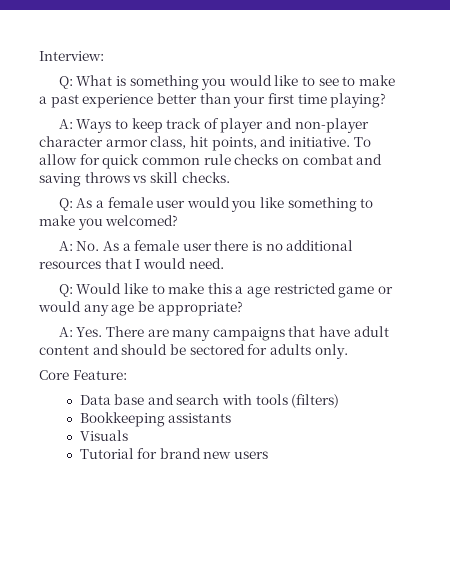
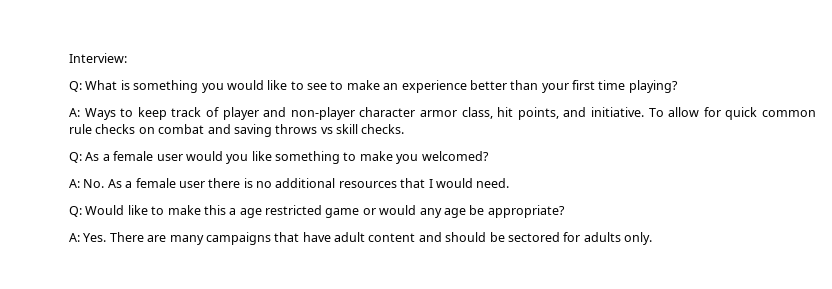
- Q: What is something you would like to see to make a past experience better than your first time playing?
+ Q: What is something you would like to see to make an experience better than your first time playing?
- Core Feature:
- Data base and search with tools (filters)
- Bookkeeping assistants
- Visuals
- Tutorial for brand new users

